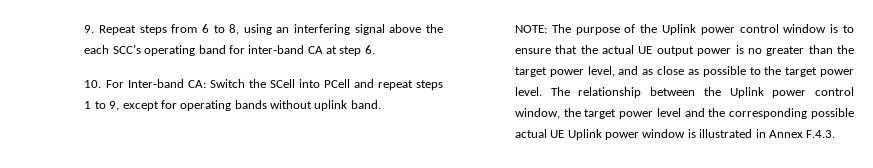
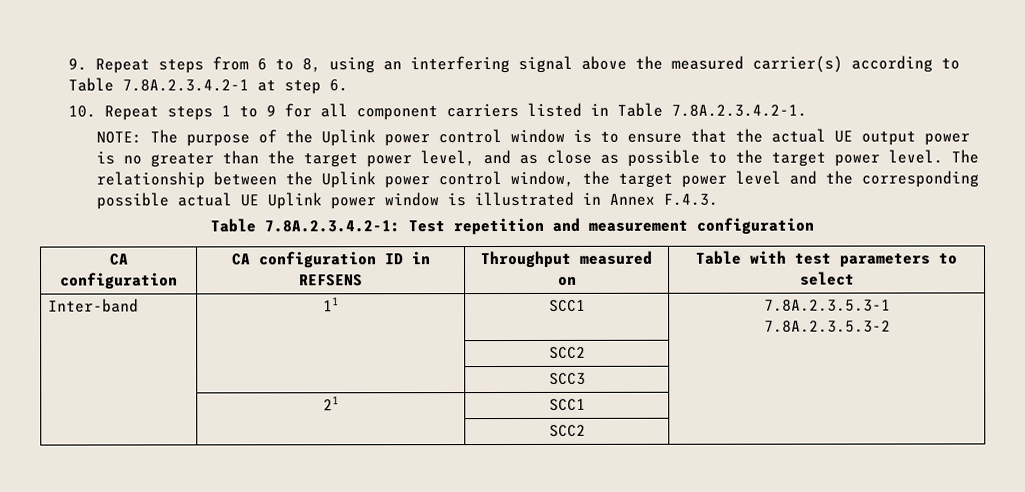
- 9. Repeat steps from 6 to 8, using an interfering signal above the each SCC’s operating band for inter-band CA at step 6.
- 10. For Inter-band CA: Switch the SCell into PCell and repeat steps 1 to 9, except for operating bands without uplink band.
+ 9. Repeat steps from 6 to 8, using an interfering signal above the measured carrier(s) according to Table 7.8A.2.3.4.2-1 at step 6.
+ 10. Repeat steps 1 to 9 for all component carriers listed in Table 7.8A.2.3.4.2-1.
+ Table 7.8A.2.3.4.2-1: Test repetition and measurement configuration
+ CA configuration | CA configuration ID in REFSENS | Throughput measured on | Table with test parameters to select
+ Inter-band | 11 | SCC1 | 7.8A.2.3.5.3-1
+ 7.8A.2.3.5.3-2
+ | | SCC2 |
+ | | SCC3 |
+ | 21 | SCC1 |
+ | | SCC2 |

